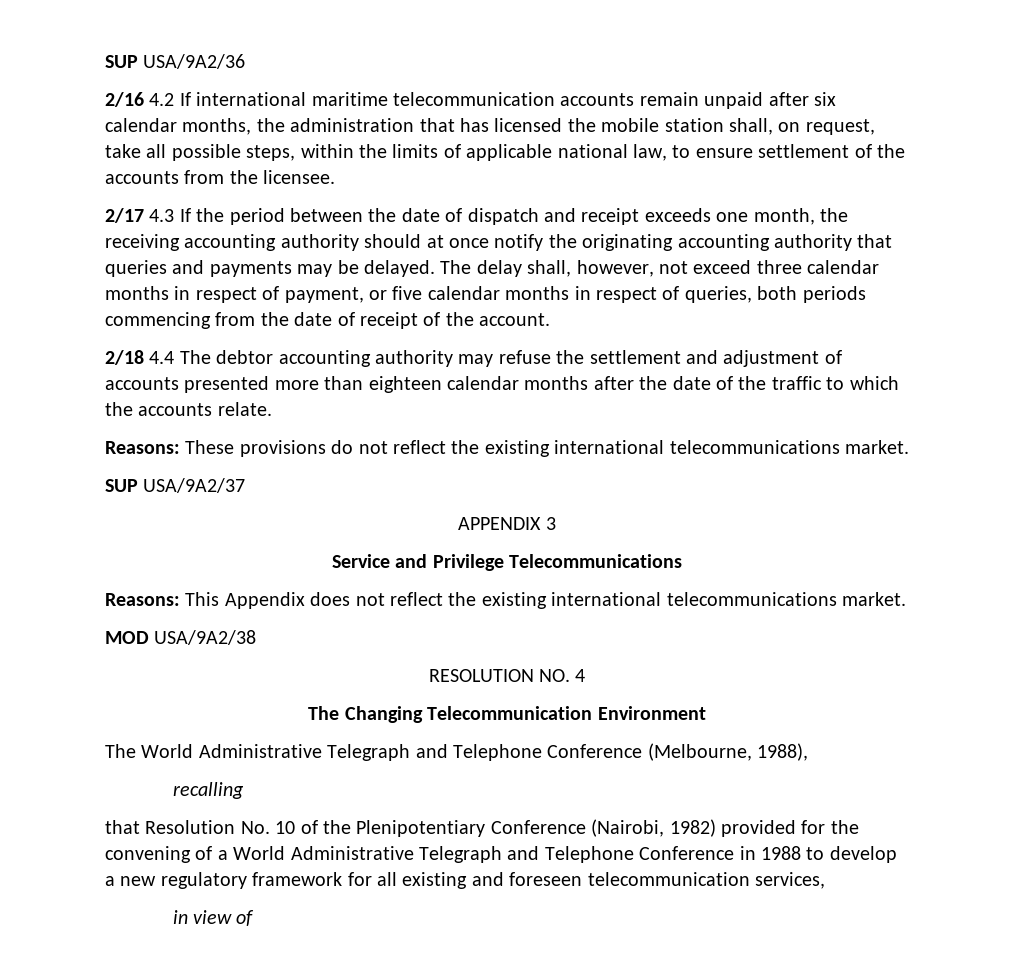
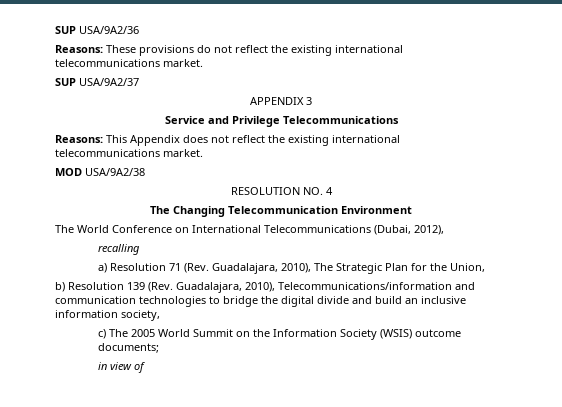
- 2/16 4.2 If international maritime telecommunication accounts remain unpaid after six calendar months, the administration that has licensed the mobile station shall, on request, take all possible steps, within the limits of applicable national law, to ensure settlement of the accounts from the licensee.
- 2/17 4.3 If the period between the date of dispatch and receipt exceeds one month, the receiving accounting authority should at once notify the originating accounting authority that queries and payments may be delayed. The delay shall, however, not exceed three calendar months in respect of payment, or five calendar months in respect of queries, both periods commencing from the date of receipt of the account.
- 2/18 4.4 The debtor accounting authority may refuse the settlement and adjustment of accounts presented more than eighteen calendar months after the date of the traffic to which the accounts relate.
- The World Administrative Telegraph and Telephone Conference (Melbourne, 1988),
+ The World Conference on International Telecommunications (Dubai, 2012),
  recalling
- that Resolution No. 10 of the Plenipotentiary Conference (Nairobi, 1982) provided for the convening of a World Administrative Telegraph and Telephone Conference in 1988 to develop a new regulatory framework for all existing and foreseen telecommunication services,
+ a) Resolution 71 (Rev. Guadalajara, 2010), The Strategic Plan for the Union,
+ b) Resolution 139 (Rev. Guadalajara, 2010), Telecommunications/information and communication technologies to bridge the digital divide and build an inclusive information society,
+ c) The 2005 World Summit on the Information Society (WSIS) outcome documents;

